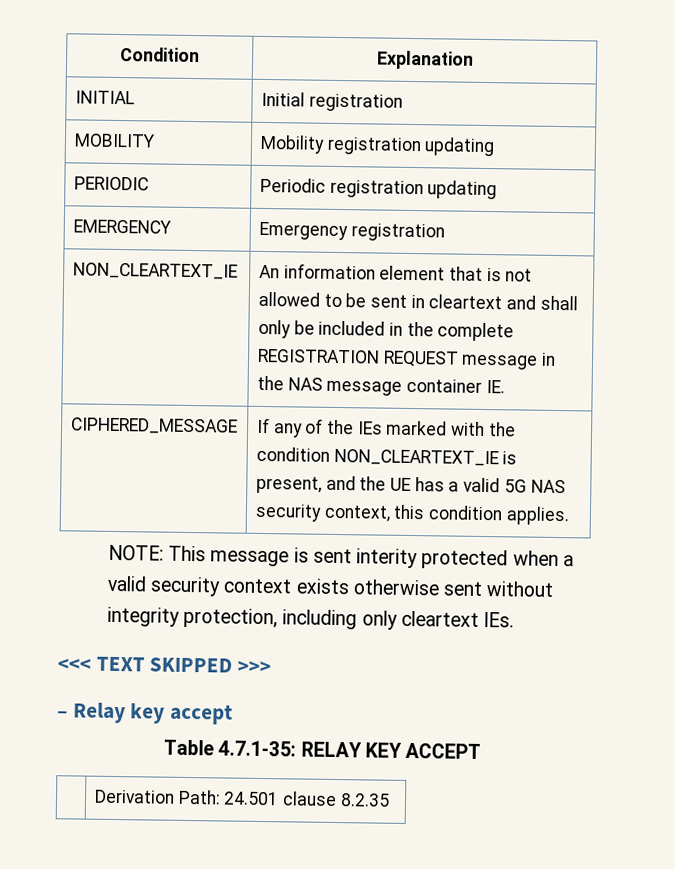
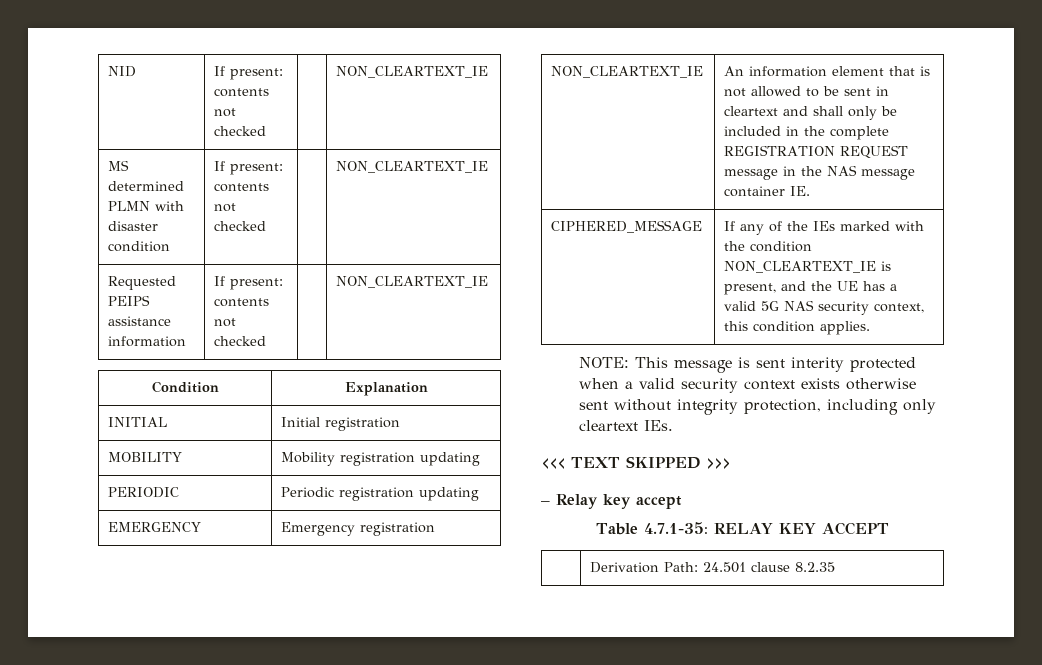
+ NID | If present: contents not checked | | NON_CLEARTEXT_IE
+ MS determined PLMN with disaster condition | If present: contents not checked | | NON_CLEARTEXT_IE
+ Requested PEIPS assistance information | If present: contents not checked | | NON_CLEARTEXT_IE

